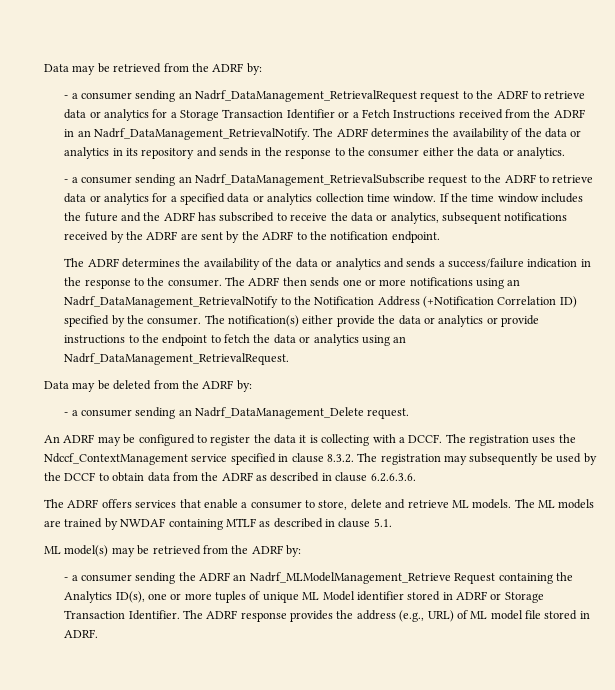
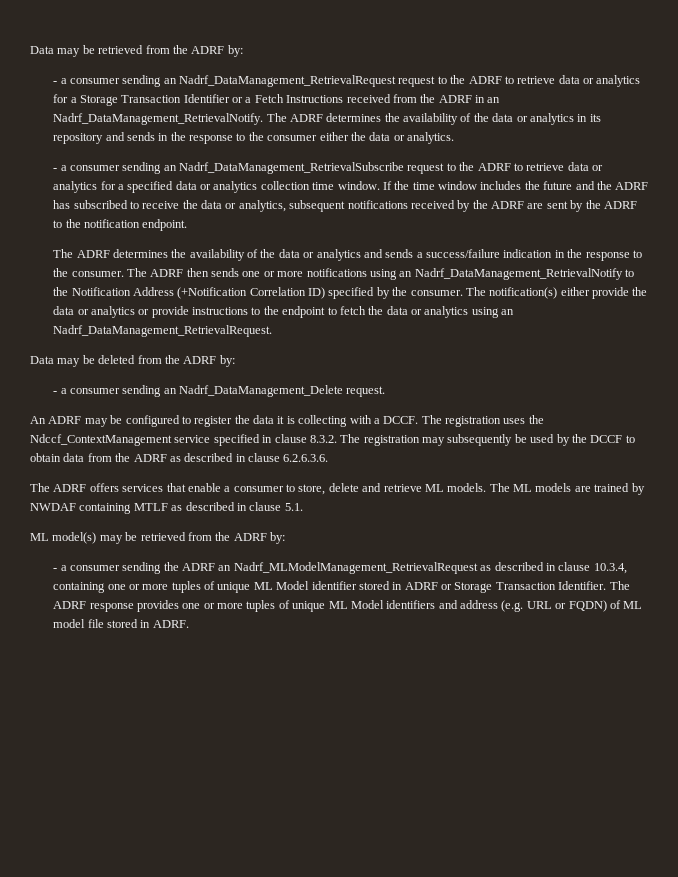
- - a consumer sending the ADRF an Nadrf_MLModelManagement_Retrieve Request containing the Analytics ID(s), one or more tuples of unique ML Model identifier stored in ADRF or Storage Transaction Identifier.
+ - a consumer sending the ADRF an Nadrf_MLModelManagement_RetrievalRequest as described in clause 10.3.4, containing one or more tuples of unique ML Model identifier stored in ADRF or Storage Transaction Identifier.
- The ADRF response provides the address (e.g., URL) of ML model file stored in ADRF.
+ The ADRF response provides one or more tuples of unique ML Model identifiers and address (e.g. URL or FQDN) of ML model file stored in ADRF.

